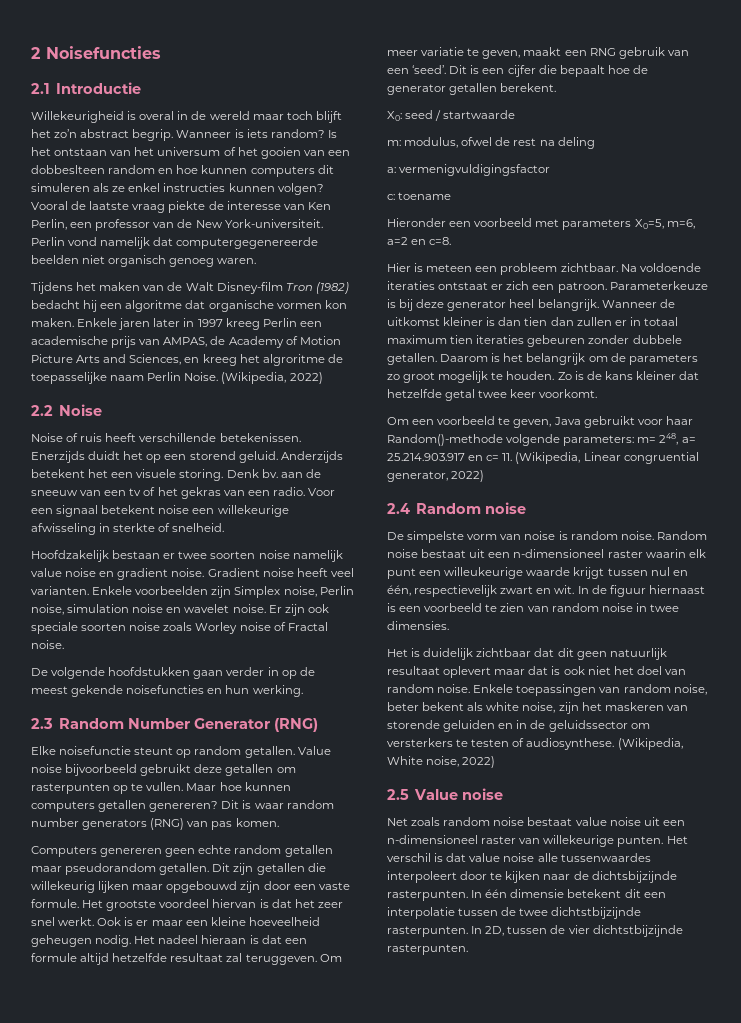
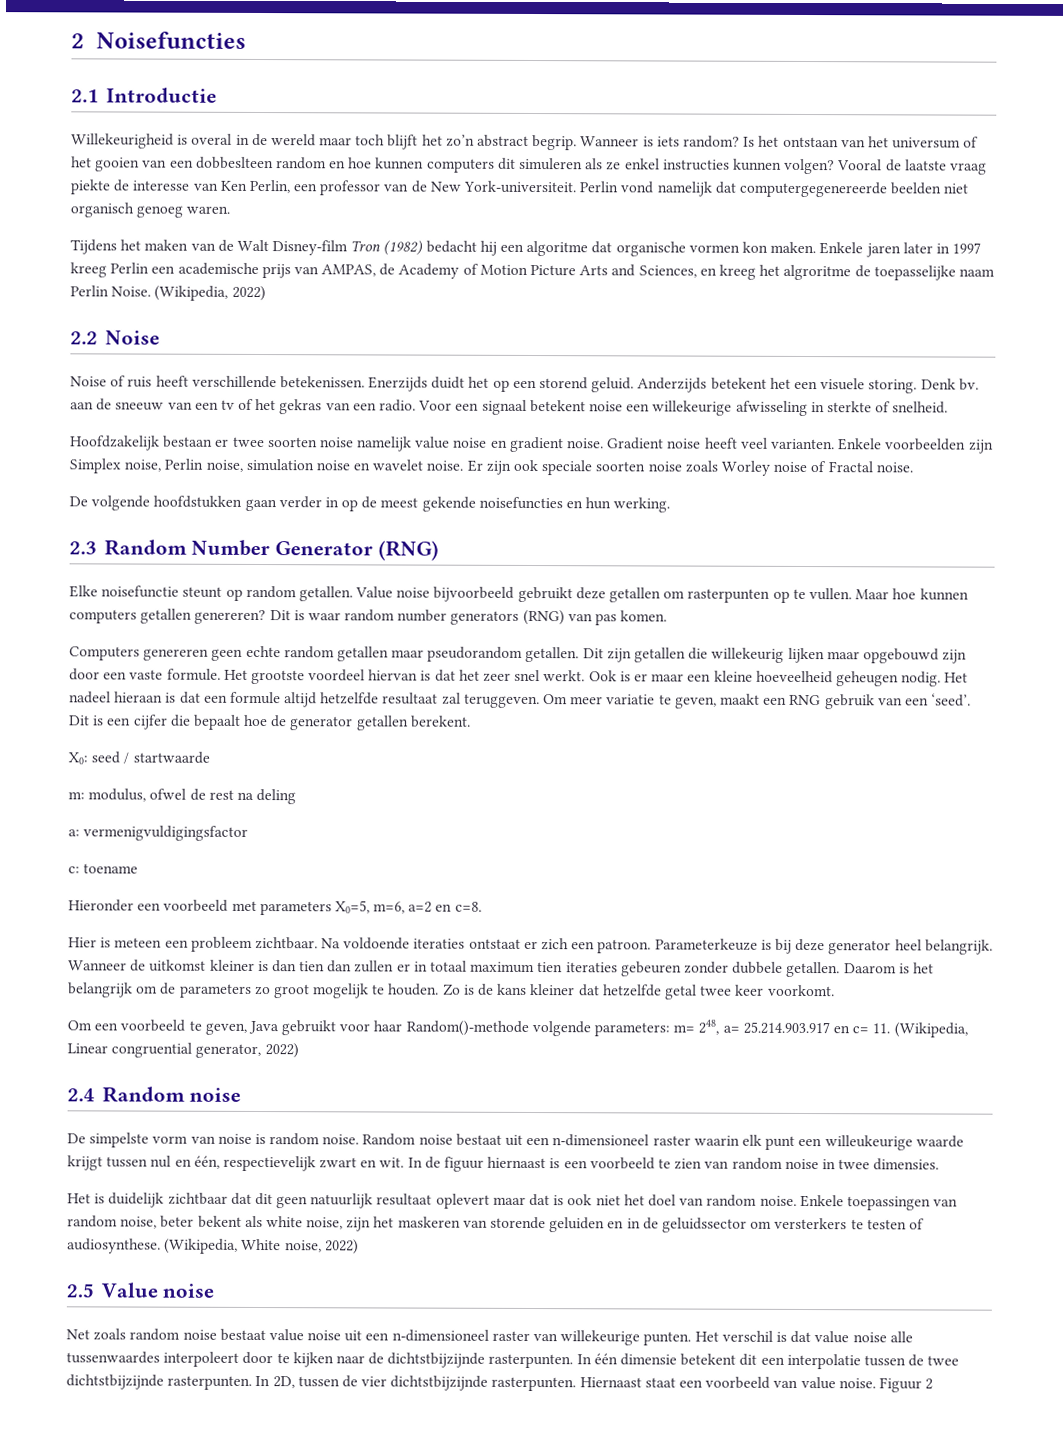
- Het verschil is dat value noise alle tussenwaardes interpoleert door te kijken naar de dichtsbijzijnde rasterpunten.
+ Het verschil is dat value noise alle tussenwaardes interpoleert door te kijken naar de dichtstbijzijnde rasterpunten.
+ Hiernaast staat een voorbeeld van value noise. Figuur 2

